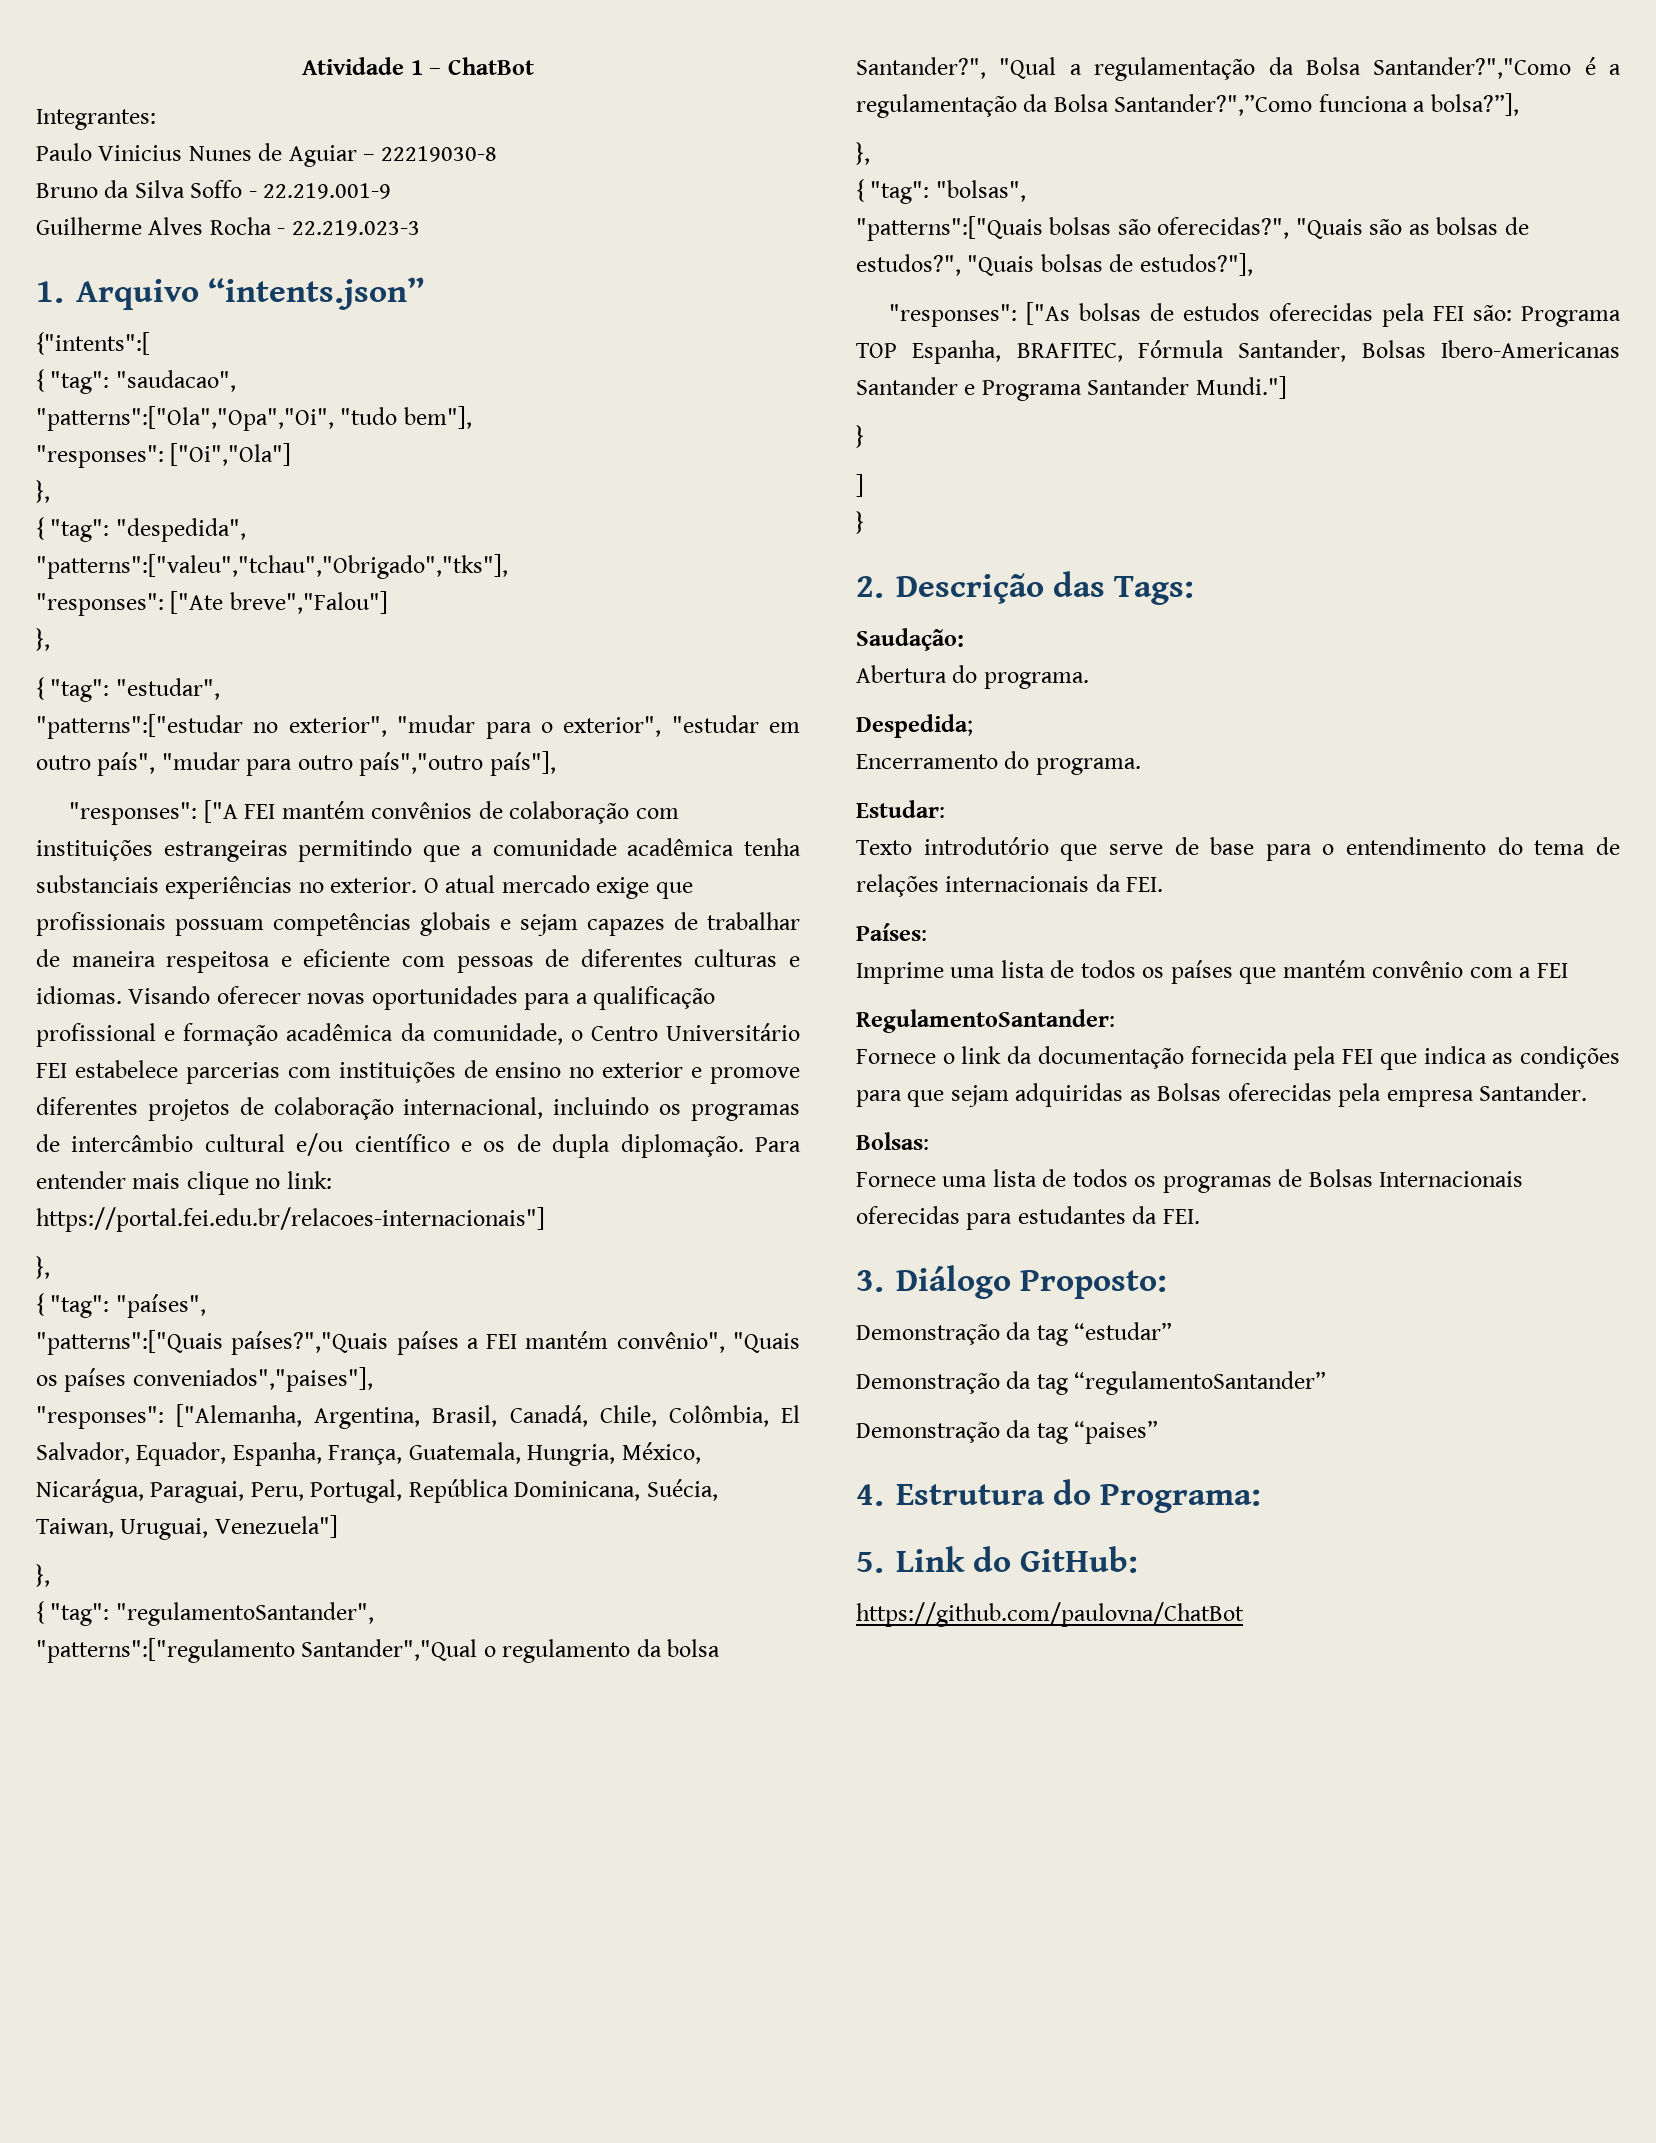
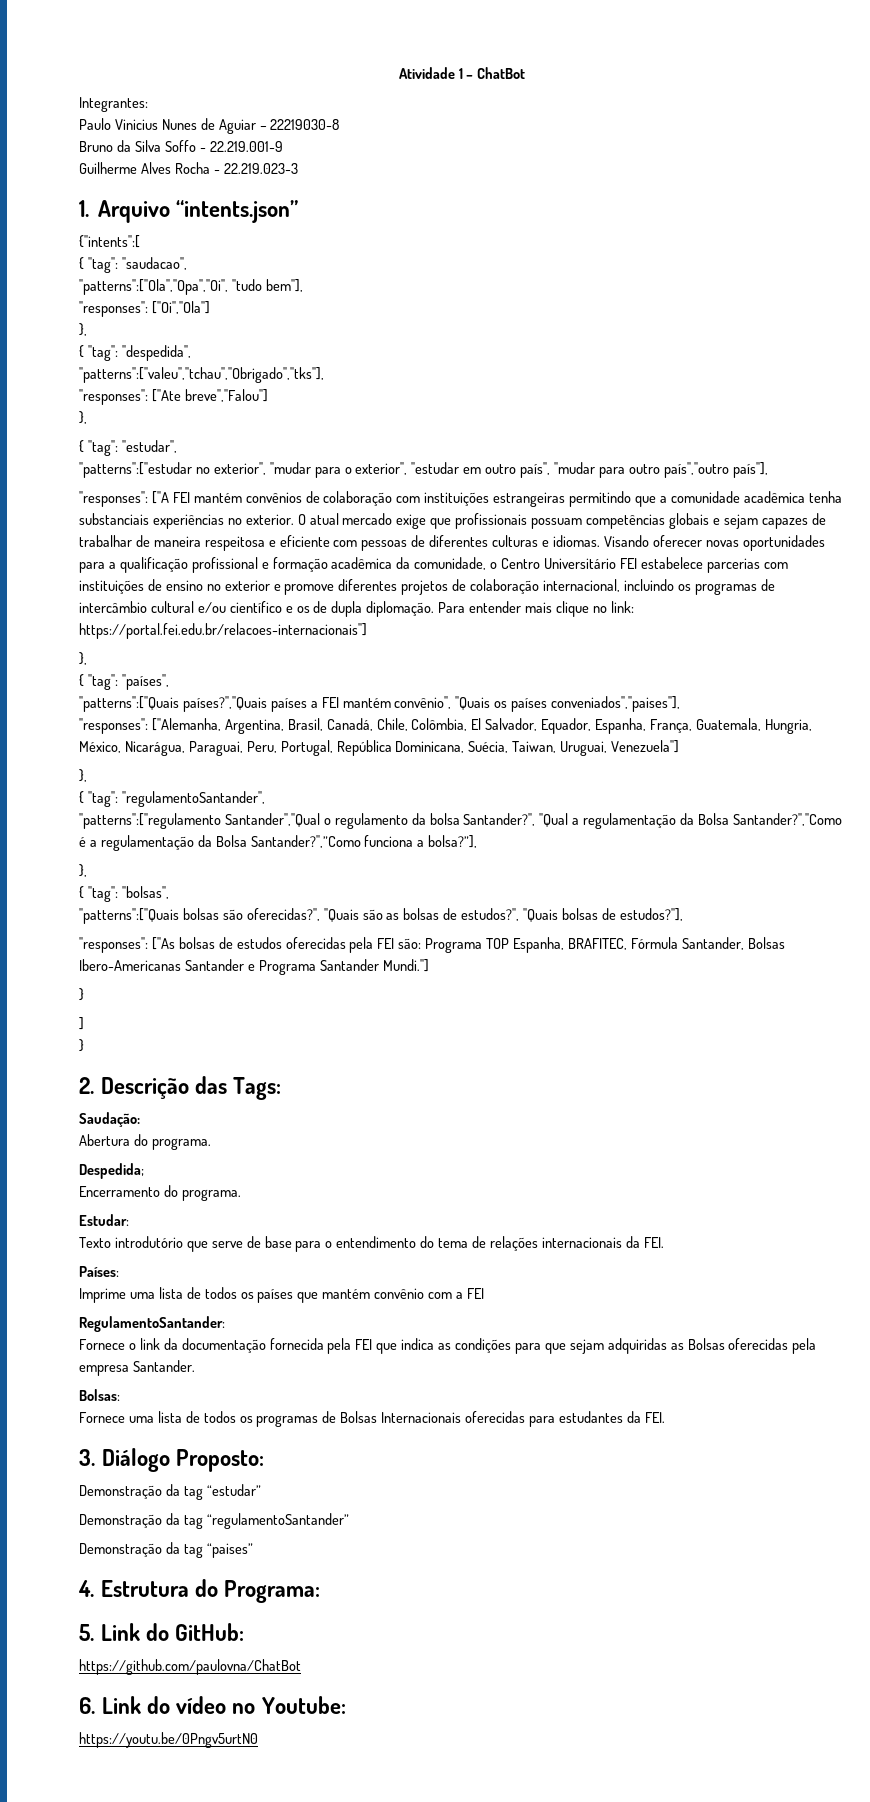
+ 6. Link do vídeo no Youtube:
+ https://youtu.be/0Pngv5urtN0

